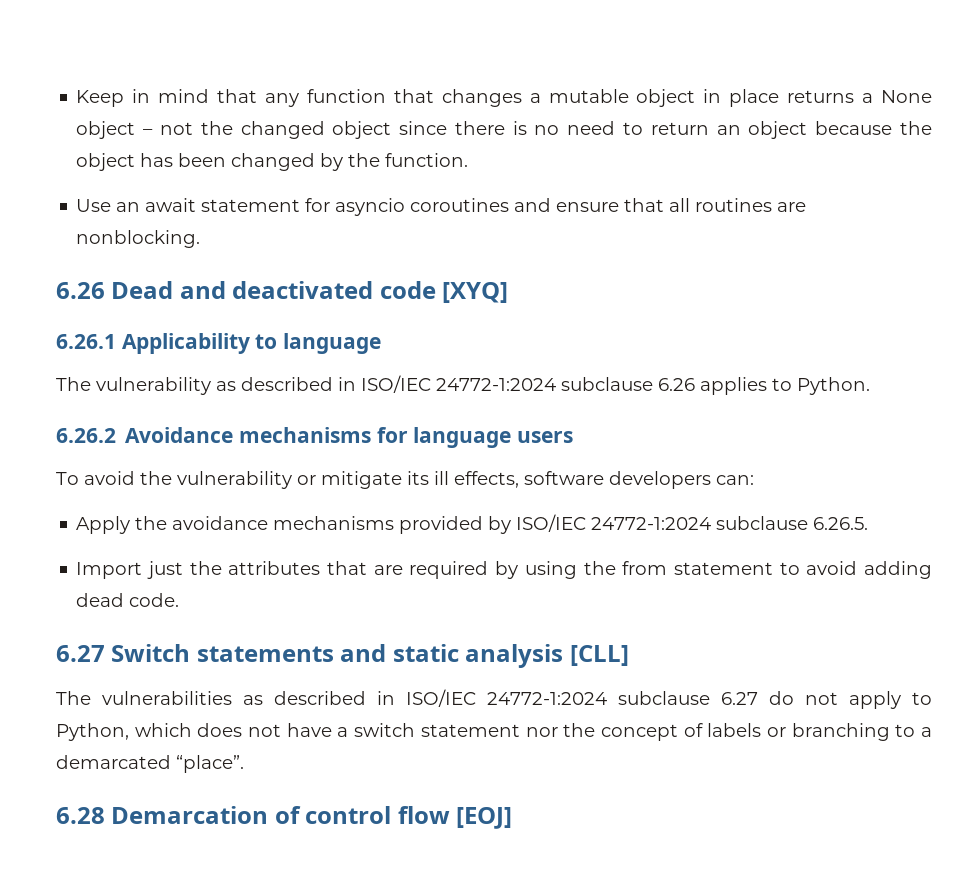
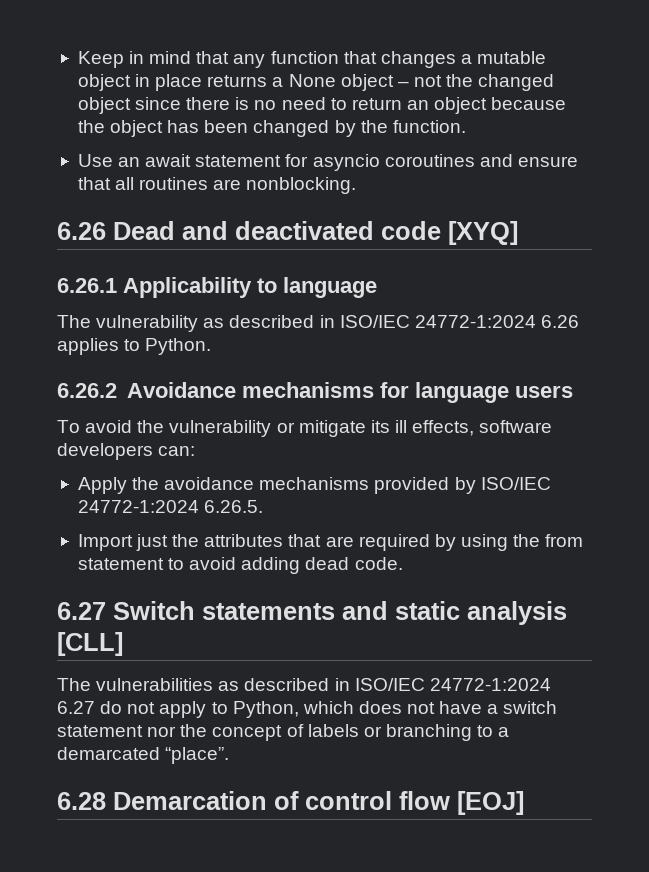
- The vulnerability as described in ISO/IEC 24772-1:2024 subclause 6.26 applies to Python.
+ The vulnerability as described in ISO/IEC 24772-1:2024 6.26 applies to Python.
- Apply the avoidance mechanisms provided by ISO/IEC 24772-1:2024 subclause 6.26.5.
+ Apply the avoidance mechanisms provided by ISO/IEC 24772-1:2024 6.26.5.
- The vulnerabilities as described in ISO/IEC 24772-1:2024 subclause 6.27 do not apply to Python, which does not have a switch statement nor the concept of labels or branching to a demarcated “place”.
+ The vulnerabilities as described in ISO/IEC 24772-1:2024 6.27 do not apply to Python, which does not have a switch statement nor the concept of labels or branching to a demarcated “place”.

